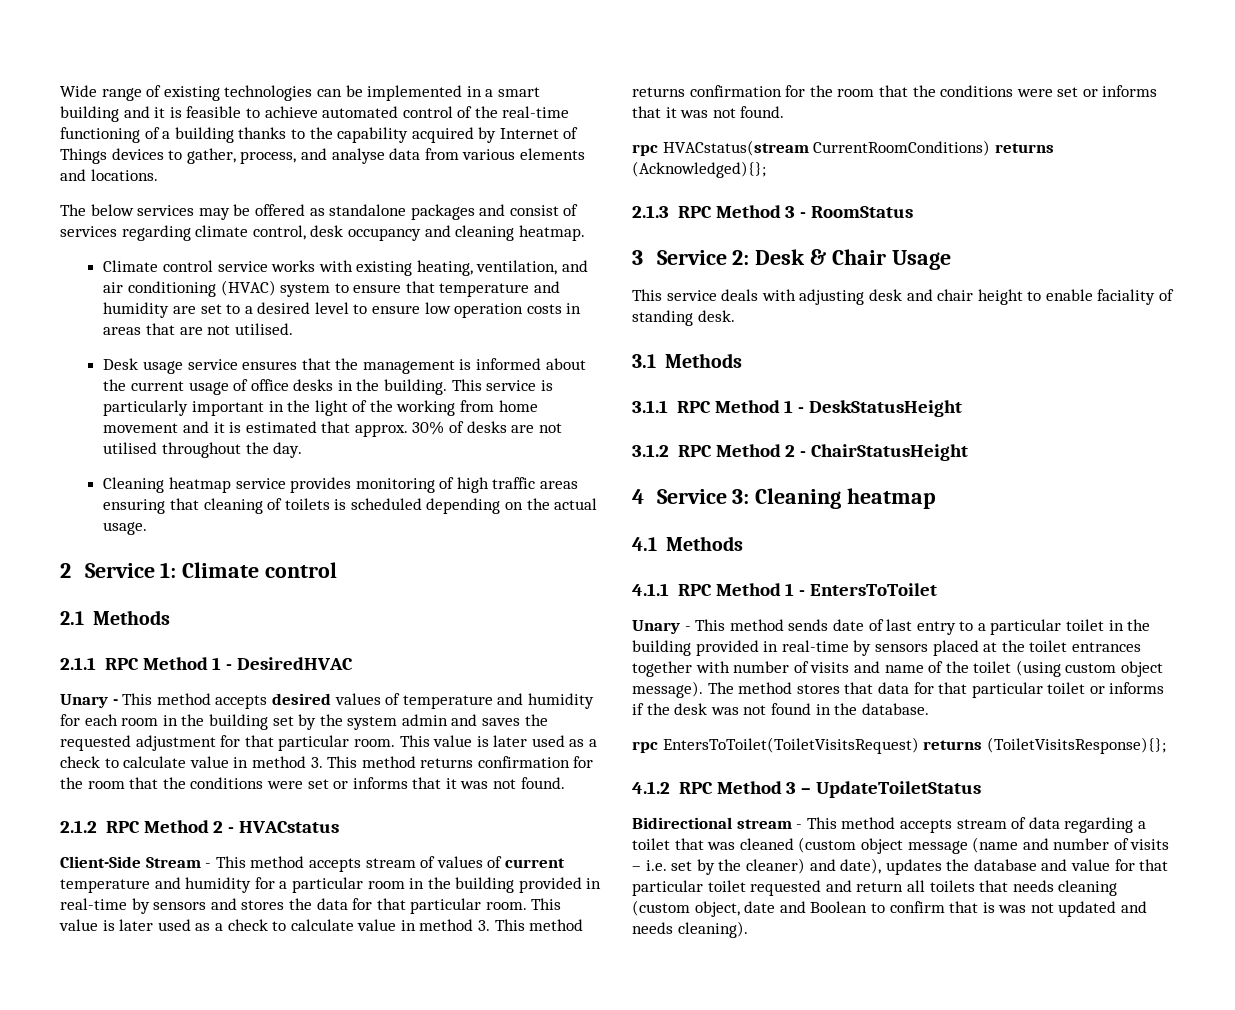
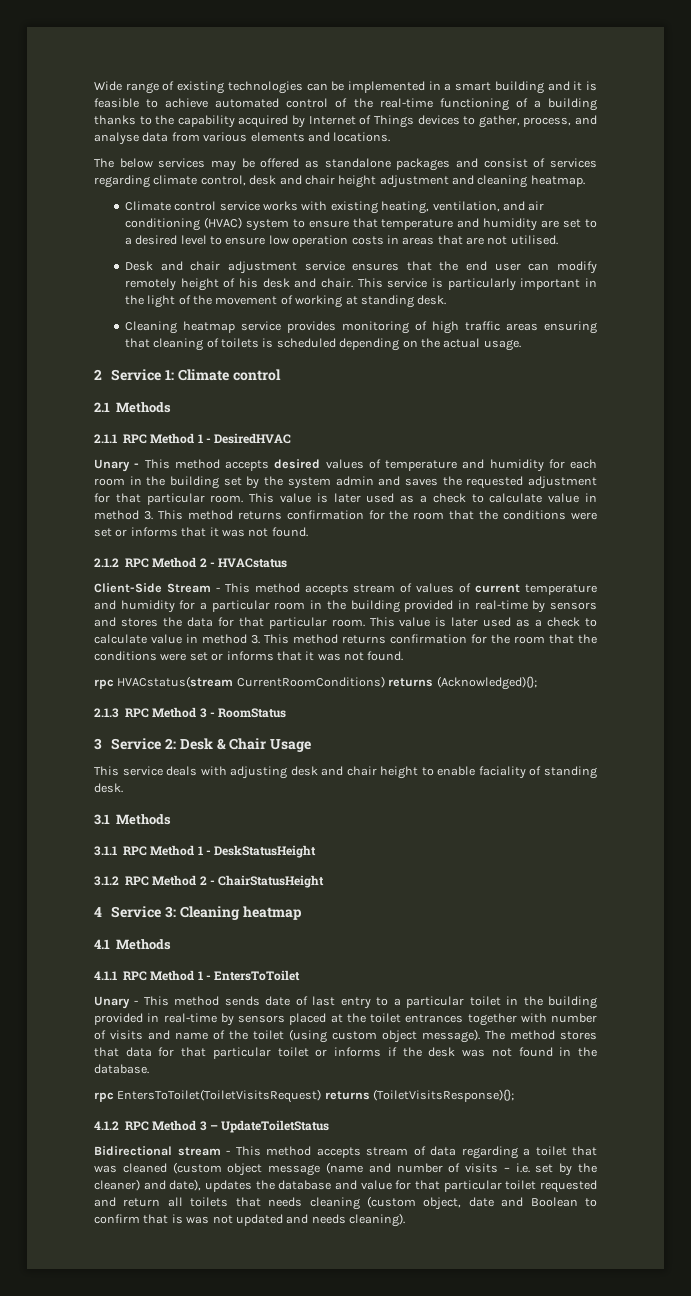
- The below services may be offered as standalone packages and consist of services regarding climate control, desk occupancy and cleaning heatmap.
+ The below services may be offered as standalone packages and consist of services regarding climate control, desk and chair height adjustment and cleaning heatmap.
- Desk usage service ensures that the management is informed about the current usage of office desks in the building.
+ Desk and chair adjustment service ensures that the end user can modify remotely height of his desk and chair.
- This service is particularly important in the light of the working from home movement and it is estimated that approx. 30% of desks are not utilised throughout the day.
+ This service is particularly important in the light of the movement of working at standing desk.

